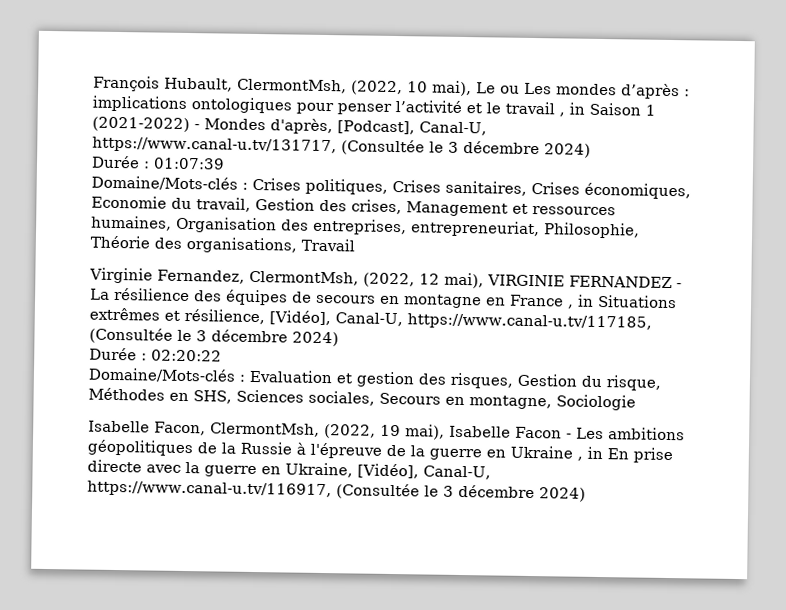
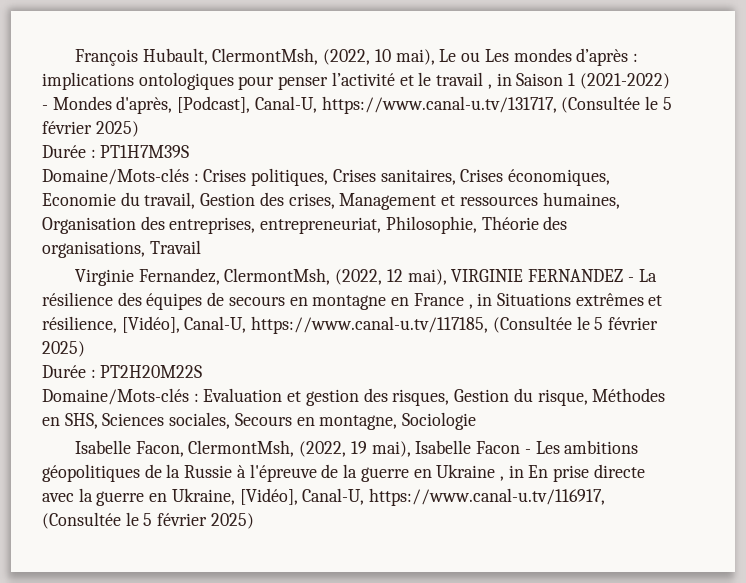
- François Hubault, ClermontMsh, (2022, 10 mai), Le ou Les mondes d’après : implications ontologiques pour penser l’activité et le travail , in Saison 1 (2021-2022) - Mondes d'après, [Podcast], Canal-U, https://www.canal-u.tv/131717, (Consultée le 3 décembre 2024)
- Durée : 01:07:39
+ François Hubault, ClermontMsh, (2022, 10 mai), Le ou Les mondes d’après : implications ontologiques pour penser l’activité et le travail , in Saison 1 (2021-2022) - Mondes d'après, [Podcast], Canal-U, https://www.canal-u.tv/131717, (Consultée le 5 février 2025)
+ Durée : PT1H7M39S
- Virginie Fernandez, ClermontMsh, (2022, 12 mai), VIRGINIE FERNANDEZ - La résilience des équipes de secours en montagne en France , in Situations extrêmes et résilience, [Vidéo], Canal-U, https://www.canal-u.tv/117185, (Consultée le 3 décembre 2024)
- Durée : 02:20:22
+ Virginie Fernandez, ClermontMsh, (2022, 12 mai), VIRGINIE FERNANDEZ - La résilience des équipes de secours en montagne en France , in Situations extrêmes et résilience, [Vidéo], Canal-U, https://www.canal-u.tv/117185, (Consultée le 5 février 2025)
+ Durée : PT2H20M22S
- Isabelle Facon, ClermontMsh, (2022, 19 mai), Isabelle Facon - Les ambitions géopolitiques de la Russie à l'épreuve de la guerre en Ukraine , in En prise directe avec la guerre en Ukraine, [Vidéo], Canal-U, https://www.canal-u.tv/116917, (Consultée le 3 décembre 2024)
+ Isabelle Facon, ClermontMsh, (2022, 19 mai), Isabelle Facon - Les ambitions géopolitiques de la Russie à l'épreuve de la guerre en Ukraine , in En prise directe avec la guerre en Ukraine, [Vidéo], Canal-U, https://www.canal-u.tv/116917, (Consultée le 5 février 2025)

